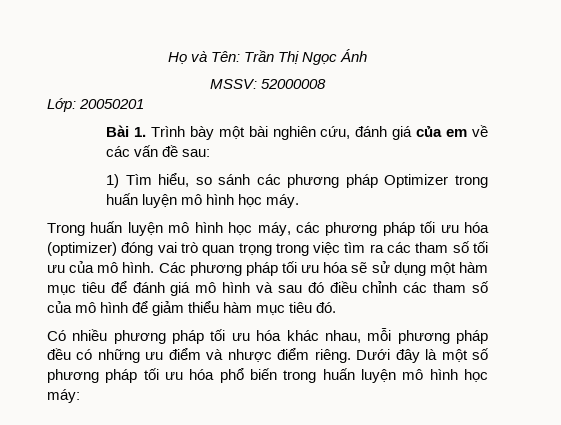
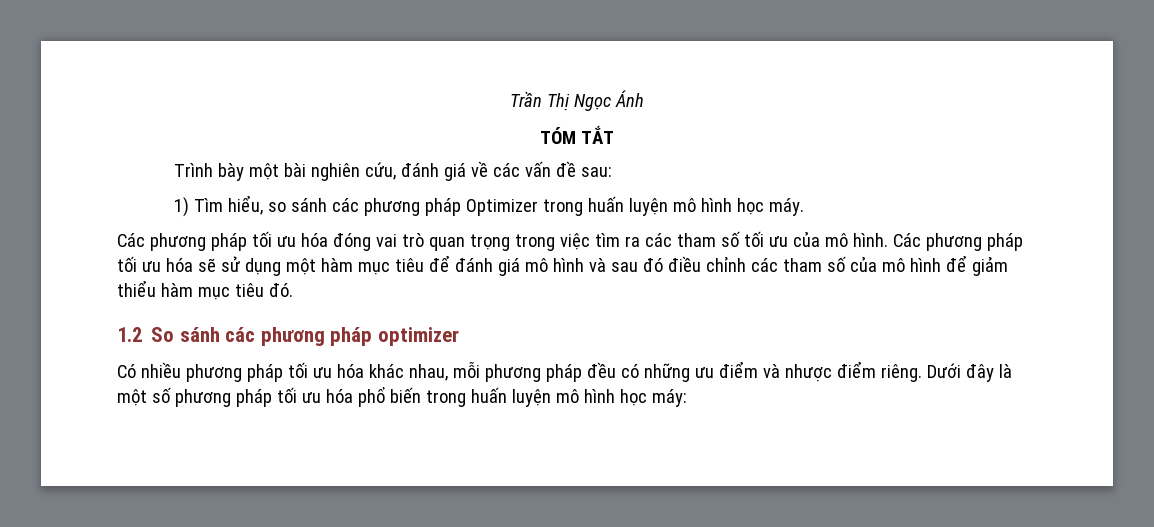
- Họ và Tên: Trần Thị Ngọc Ánh
+ Trần Thị Ngọc Ánh
- MSSV: 52000008
- Lớp: 20050201
- Bài 1. Trình bày một bài nghiên cứu, đánh giá của em về các vấn đề sau:
+ TÓM TẮT
+ Trình bày một bài nghiên cứu, đánh giá về các vấn đề sau:
- Trong huấn luyện mô hình học máy, các phương pháp tối ưu hóa (optimizer) đóng vai trò quan trọng trong việc tìm ra các tham số tối ưu của mô hình.
+ Các phương pháp tối ưu hóa đóng vai trò quan trọng trong việc tìm ra các tham số tối ưu của mô hình.
+ 1.2 So sánh các phương pháp optimizer

